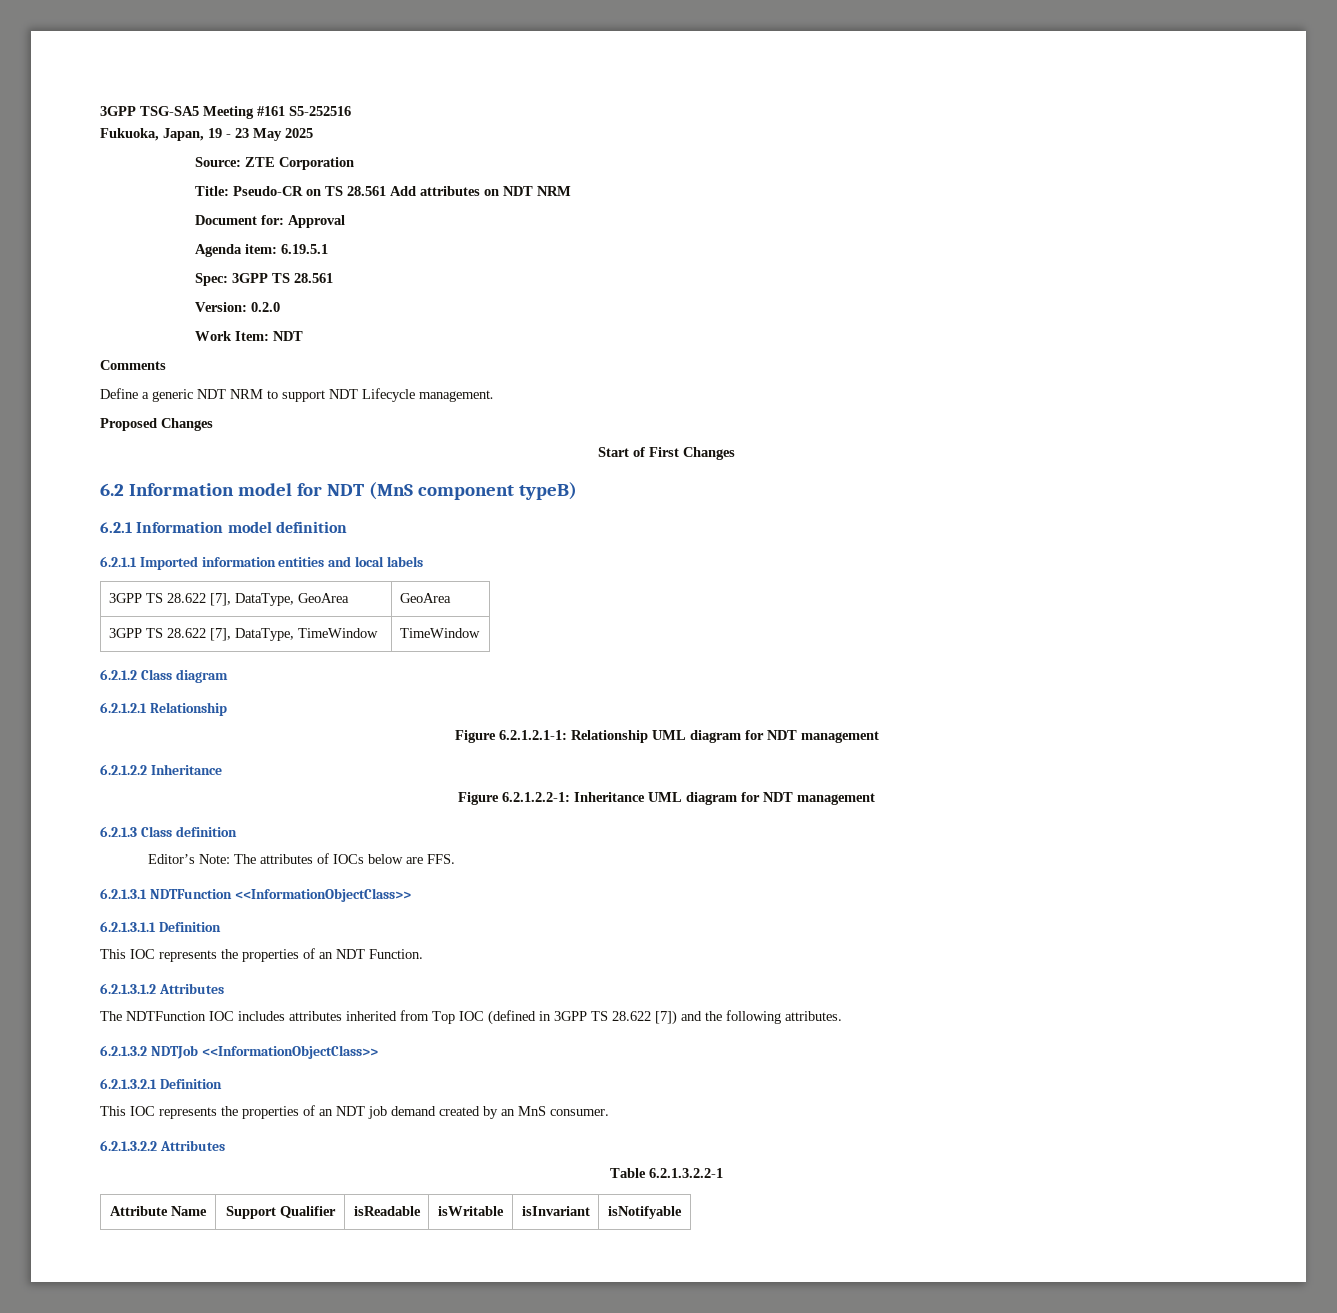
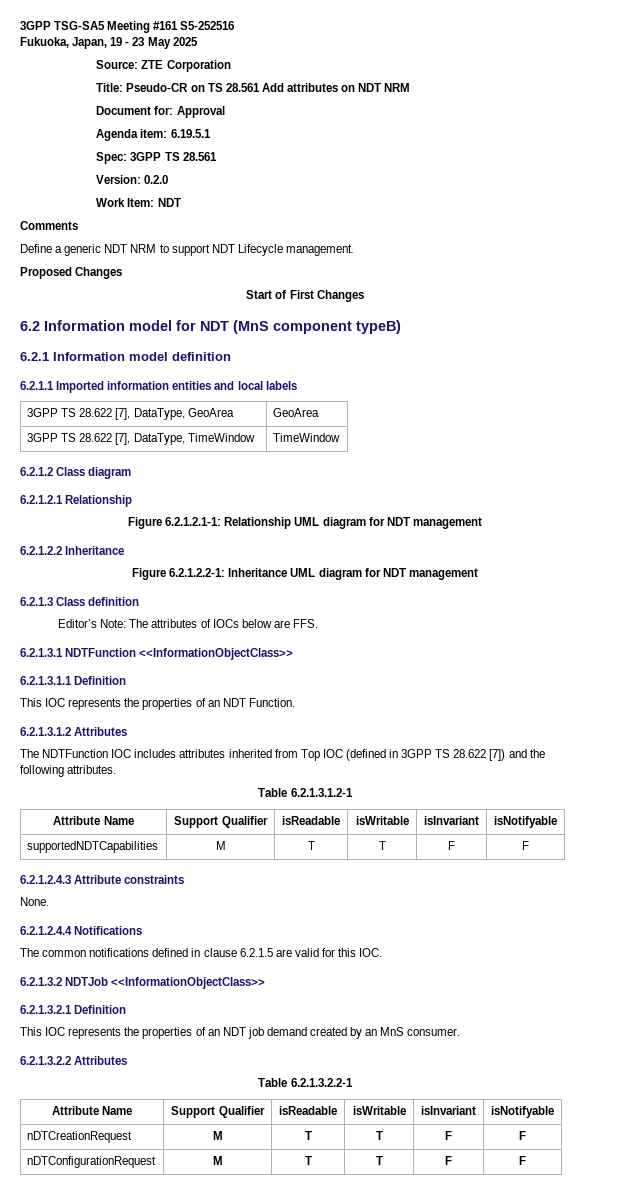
+ Table 6.2.1.3.1.2-1
+ Attribute Name | Support Qualifier | isReadable | isWritable | isInvariant | isNotifyable
+ supportedNDTCapabilities | M | T | T | F | F
+ 6.2.1.2.4.3 Attribute constraints
+ None.
+ 6.2.1.2.4.4 Notifications
+ The common notifications defined in clause 6.2.1.5 are valid for this IOC.
+ nDTCreationRequest | M | T | T | F | F
+ nDTConfigurationRequest | M | T | T | F | F

